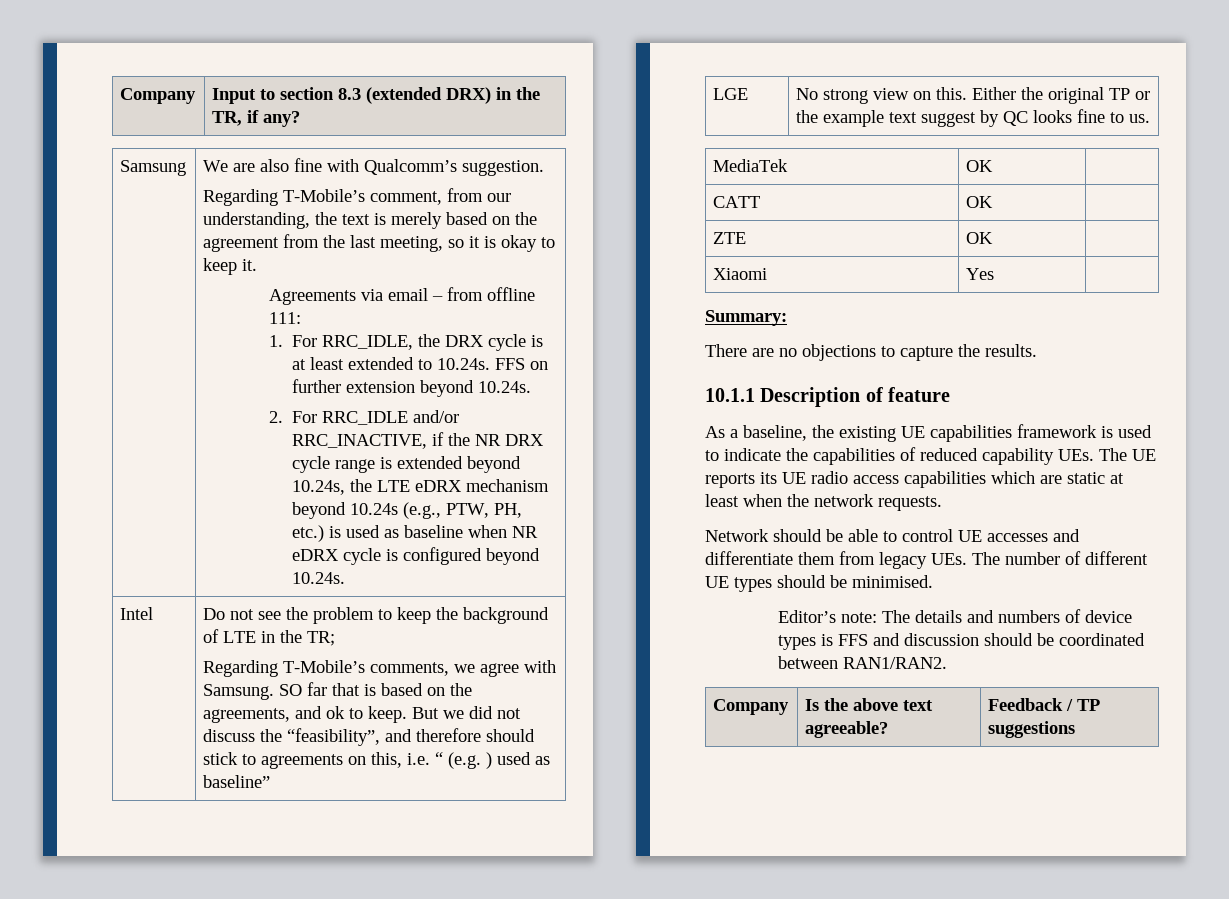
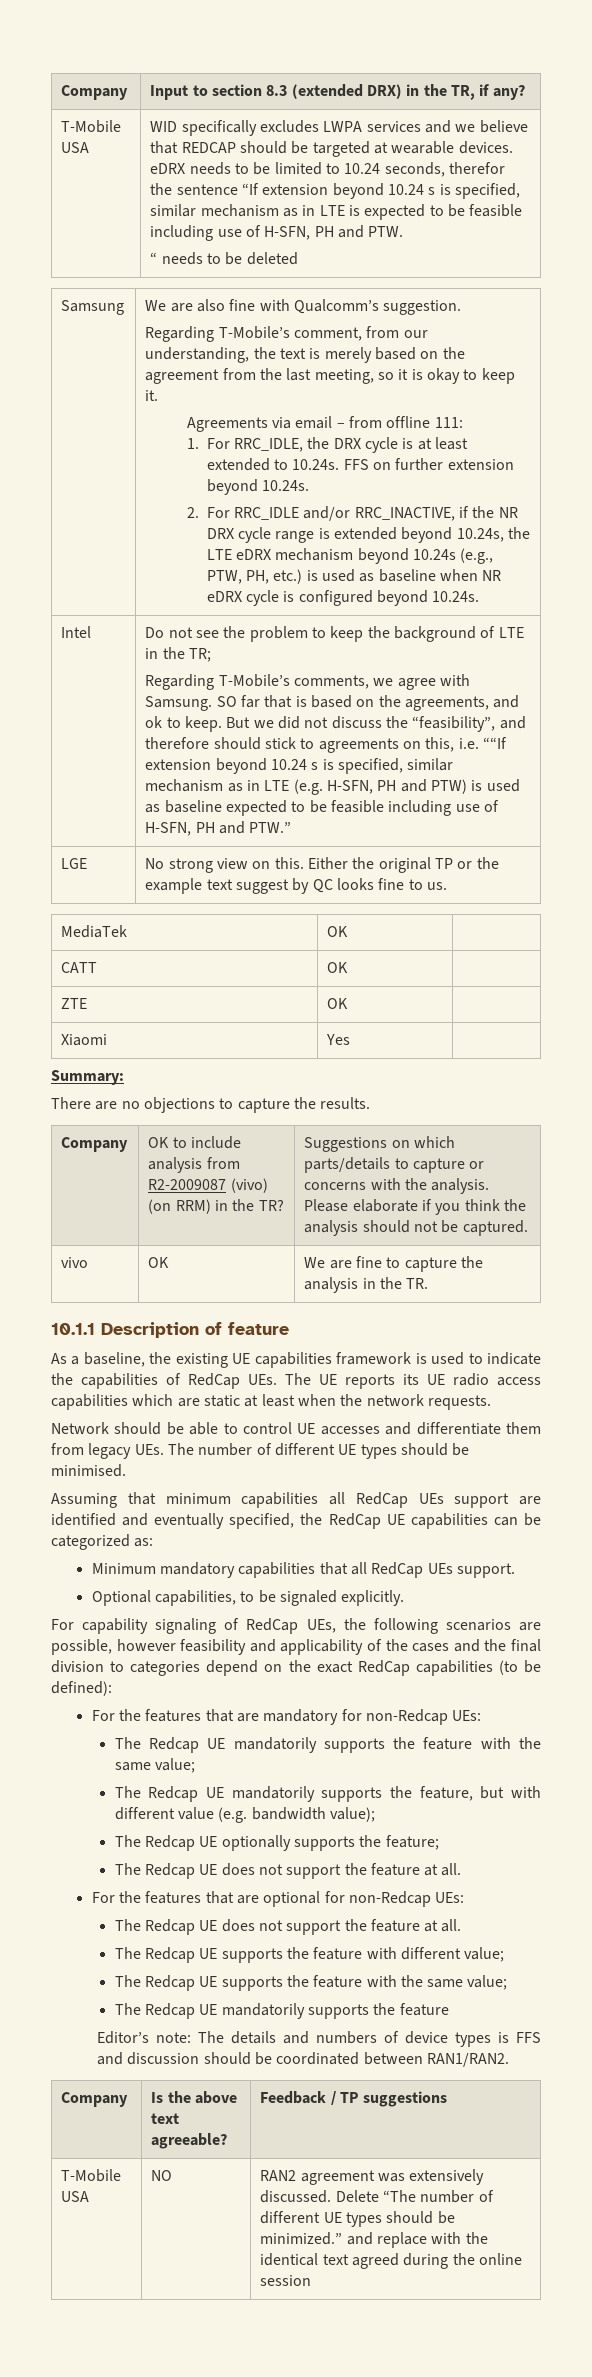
+ T-Mobile USA | WID specifically excludes LWPA services and we believe that REDCAP should be targeted at wearable devices. eDRX needs to be limited to 10.24 seconds, therefor the sentence “If extension beyond 10.24 s is specified, similar mechanism as in LTE is expected to be feasible including use of H-SFN, PH and PTW.
+ “ needs to be deleted
- But we did not discuss the “feasibility”, and therefore should stick to agreements on this, i.e. “ (e.g. ) used as baseline”
+ But we did not discuss the “feasibility”, and therefore should stick to agreements on this, i.e. ““If extension beyond 10.24 s is specified, similar mechanism as in LTE (e.g. H-SFN, PH and PTW) is used as baseline expected to be feasible including use of H-SFN, PH and PTW.”
+ Company | OK to include analysis from R2-2009087 (vivo) (on RRM) in the TR? | Suggestions on which parts/details to capture or concerns with the analysis. Please elaborate if you think the analysis should not be captured.
+ vivo | OK | We are fine to capture the analysis in the TR.
- As a baseline, the existing UE capabilities framework is used to indicate the capabilities of reduced capability UEs. The UE reports its UE radio access capabilities which are static at least when the network requests.
+ As a baseline, the existing UE capabilities framework is used to indicate the capabilities of RedCap UEs. The UE reports its UE radio access capabilities which are static at least when the network requests.
+ Assuming that minimum capabilities all RedCap UEs support are identified and eventually specified, the RedCap UE capabilities can be categorized as:
+ Minimum mandatory capabilities that all RedCap UEs support.
+ Optional capabilities, to be signaled explicitly.
+ For capability signaling of RedCap UEs, the following scenarios are possible, however feasibility and applicability of the cases and the final division to categories depend on the exact RedCap capabilities (to be defined):
+ For the features that are mandatory for non-Redcap UEs:
+ The Redcap UE mandatorily supports the feature with the same value;
+ The Redcap UE mandatorily supports the feature, but with different value (e.g. bandwidth value);
+ The Redcap UE optionally supports the feature;
+ The Redcap UE does not support the feature at all.
+ For the features that are optional for non-Redcap UEs:
+ The Redcap UE does not support the feature at all.
+ The Redcap UE supports the feature with different value;
+ The Redcap UE supports the feature with the same value;
+ The Redcap UE mandatorily supports the feature
+ T-Mobile USA | NO | RAN2 agreement was extensively discussed. Delete “The number of different UE types should be minimized.” and replace with the identical text agreed during the online session

